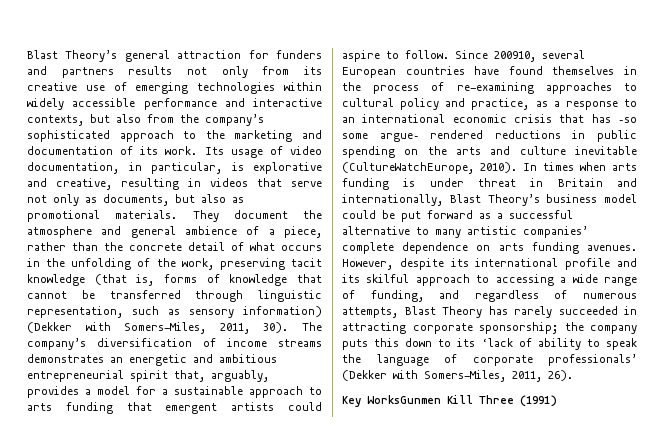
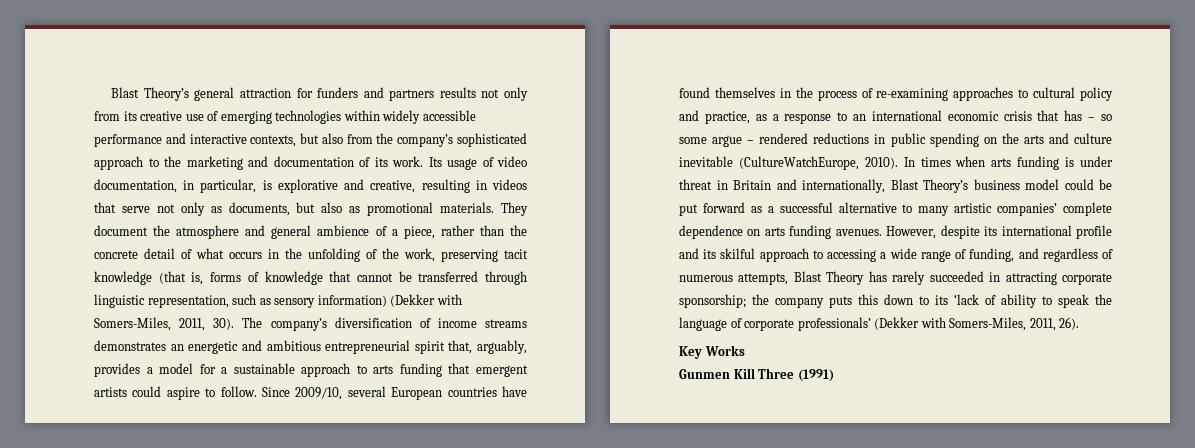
- Since 200910, several European countries have found themselves in the process of re-examining approaches to cultural policy and practice, as a response to an international economic crisis that has –so some argue– rendered reductions in public spending on the arts and culture inevitable (CultureWatchEurope, 2010).
+ Since 2009/10, several European countries have found themselves in the process of re-examining approaches to cultural policy and practice, as a response to an international economic crisis that has – so some argue – rendered reductions in public spending on the arts and culture inevitable (CultureWatchEurope, 2010).
- Key WorksGunmen Kill Three (1991)
+ Key Works
+ Gunmen Kill Three (1991)

